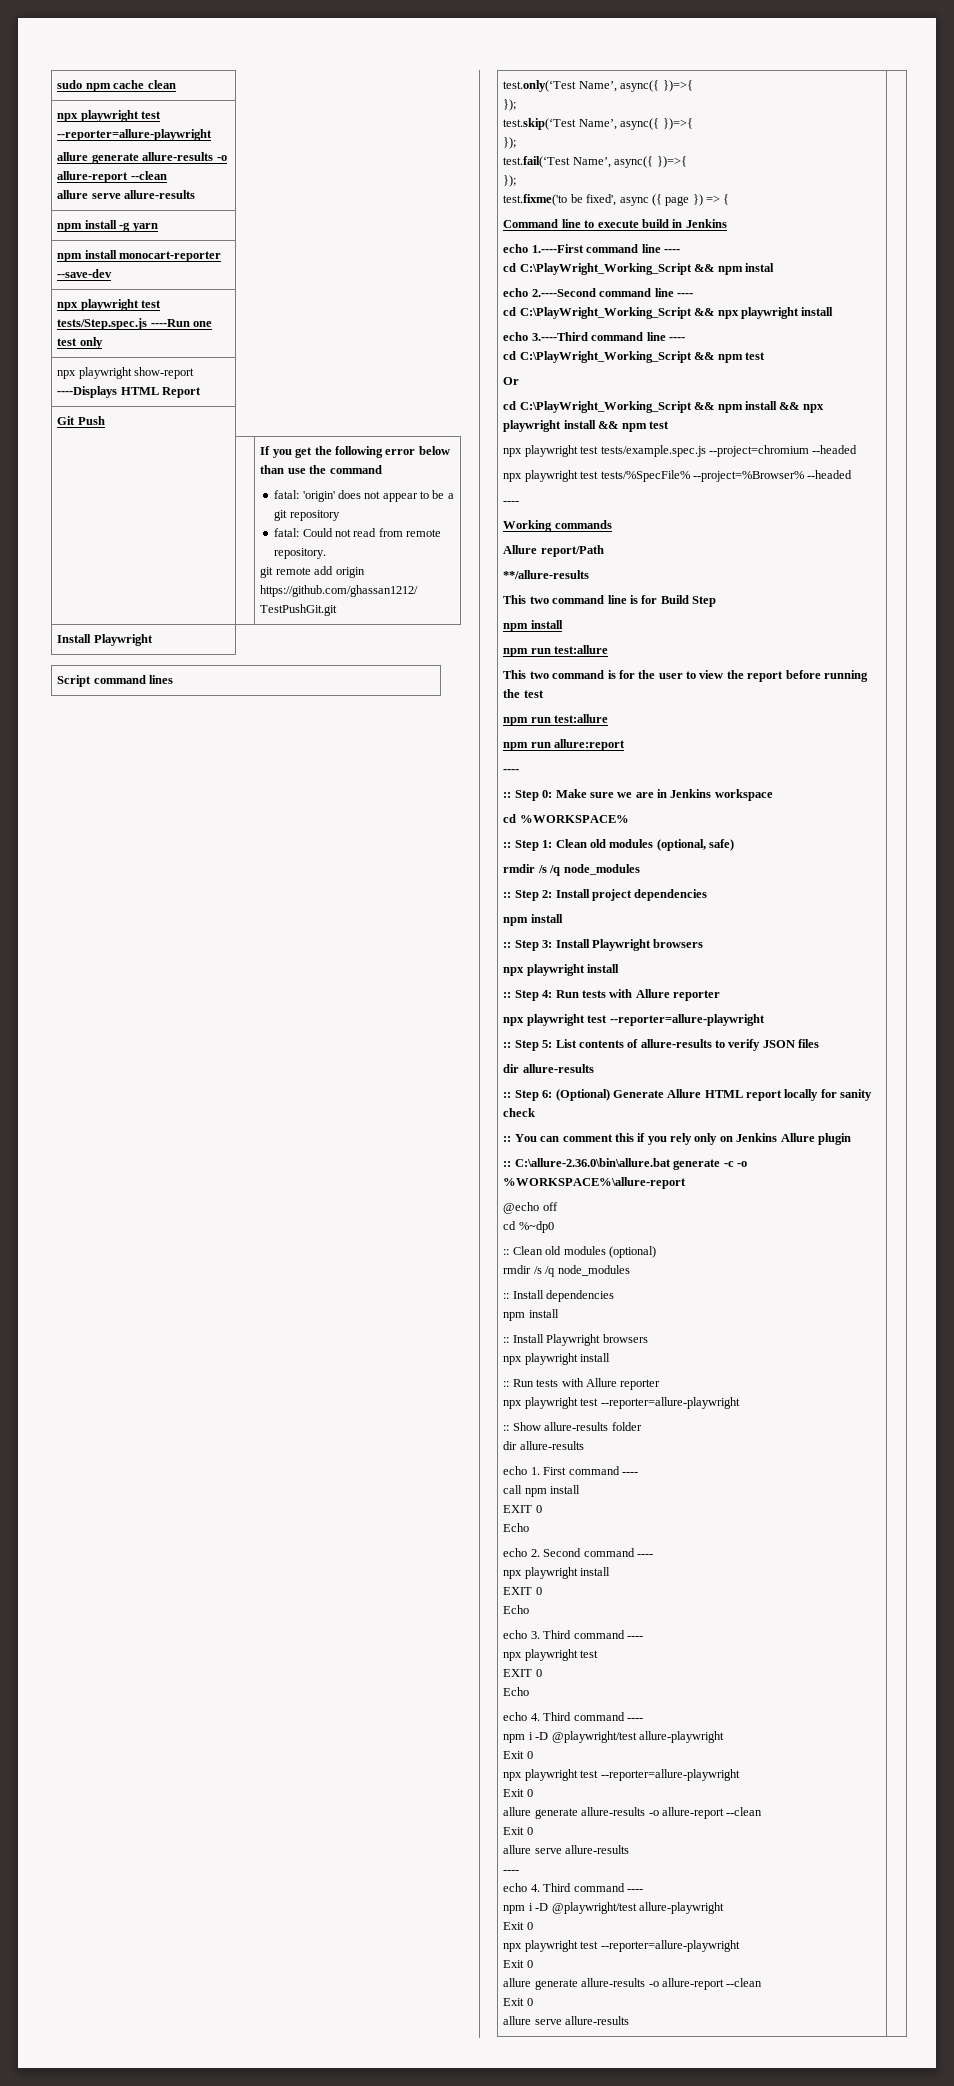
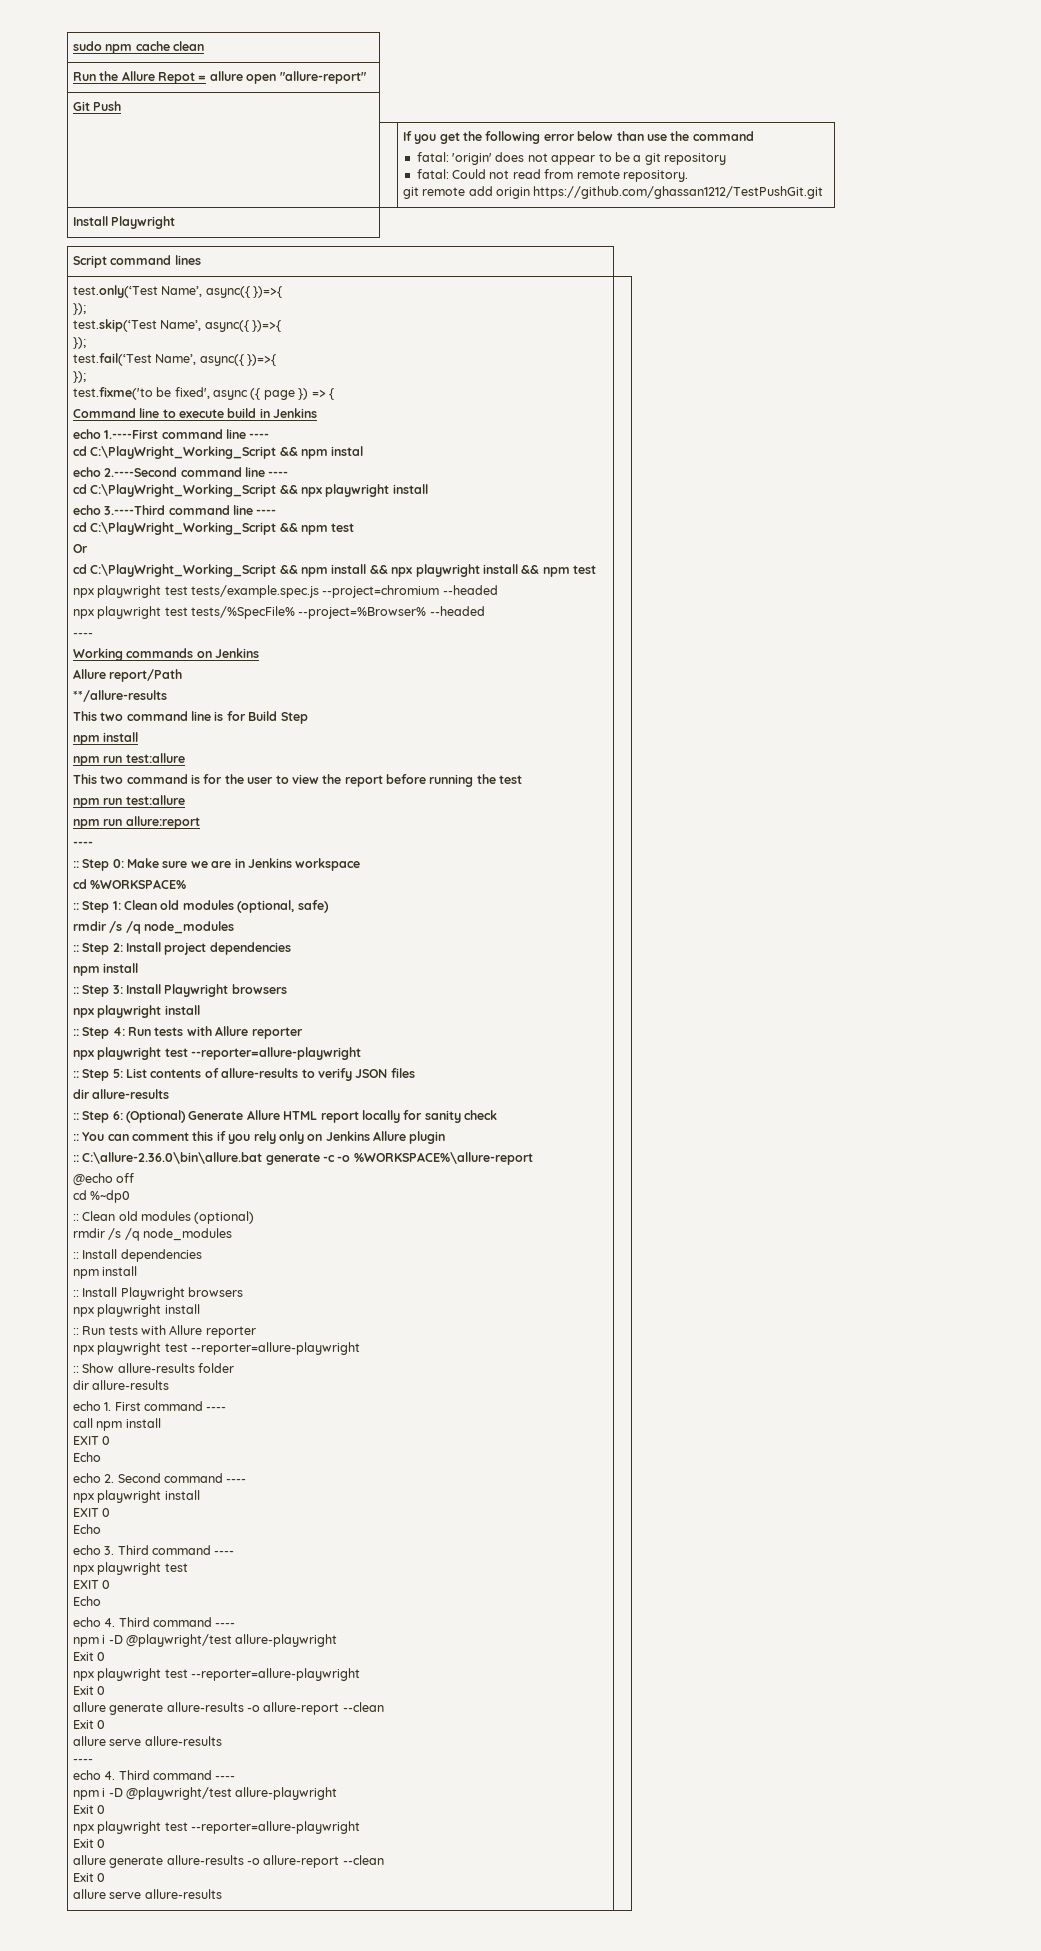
  sudo npm cache clean
- npx playwright test --reporter=allure-playwright
- allure generate allure-results -o allure-report --clean
- allure serve allure-results
- npm install -g yarn
- npm install monocart-reporter --save-dev
- npx playwright test tests/Step.spec.js ----Run one test only
- npx playwright show-report ----Displays HTML Report
+ Run the Allure Repot = allure open "allure-report"
- Working commands
+ Working commands on Jenkins

